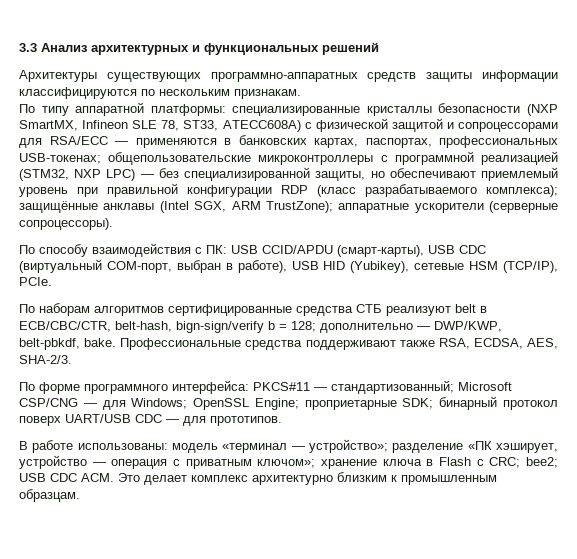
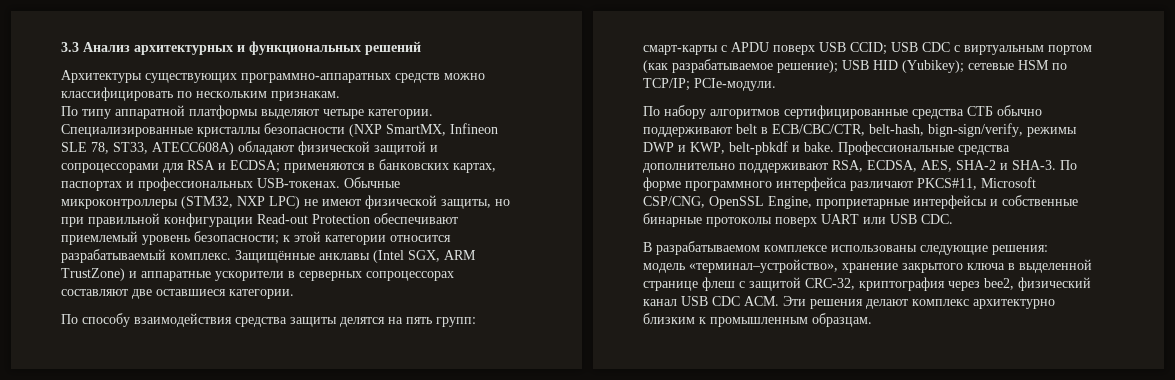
- Архитектуры существующих программно-аппаратных средств защиты информации классифицируются по нескольким признакам.
+ Архитектуры существующих программно-аппаратных средств можно классифицировать по нескольким признакам.
- По типу аппаратной платформы: специализированные кристаллы безопасности (NXP SmartMX, Infineon SLE 78, ST33, ATECC608A) с физической защитой и сопроцессорами для RSA/ECC — применяются в банковских картах, паспортах, профессиональных USB-токенах; общепользовательские микроконтроллеры с программной реализацией (STM32, NXP LPC) — без специализированной защиты, но обеспечивают приемлемый уровень при правильной конфигурации RDP (класс разрабатываемого комплекса); защищённые анклавы (Intel SGX, ARM TrustZone); аппаратные ускорители (серверные сопроцессоры).
- По способу взаимодействия с ПК: USB CCID/APDU (смарт-карты), USB CDC (виртуальный COM-порт, выбран в работе), USB HID (Yubikey), сетевые HSM (TCP/IP), PCIe.
- По наборам алгоритмов сертифицированные средства СТБ реализуют belt в ECB/CBC/CTR, belt-hash, bign-sign/verify b = 128; дополнительно — DWP/KWP, belt-pbkdf, bake.
+ По типу аппаратной платформы выделяют четыре категории. Специализированные кристаллы безопасности (NXP SmartMX, Infineon SLE 78, ST33, ATECC608A) обладают физической защитой и сопроцессорами для RSA и ECDSA; применяются в банковских картах, паспортах и профессиональных USB-токенах. Обычные микроконтроллеры (STM32, NXP LPC) не имеют физической защиты, но при правильной конфигурации Read-out Protection обеспечивают приемлемый уровень безопасности; к этой категории относится разрабатываемый комплекс. Защищённые анклавы (Intel SGX, ARM TrustZone) и аппаратные ускорители в серверных сопроцессорах составляют две оставшиеся категории.
+ По способу взаимодействия средства защиты делятся на пять групп: смарт-карты с APDU поверх USB CCID; USB CDC с виртуальным портом (как разрабатываемое решение); USB HID (Yubikey); сетевые HSM по TCP/IP; PCIe-модули.
+ По набору алгоритмов сертифицированные средства СТБ обычно поддерживают belt в ECB/CBC/CTR, belt-hash, bign-sign/verify, режимы DWP и KWP, belt-pbkdf и bake.
- Профессиональные средства поддерживают также RSA, ECDSA, AES, SHA-2/3.
- По форме программного интерфейса: PKCS#11 — стандартизованный; Microsoft CSP/CNG — для Windows; OpenSSL Engine; проприетарные SDK; бинарный протокол поверх UART/USB CDC — для прототипов.
- В работе использованы: модель «терминал — устройство»; разделение «ПК хэширует, устройство — операция с приватным ключом»; хранение ключа в Flash с CRC; bee2; USB CDC ACM. Это делает комплекс архитектурно близким к промышленным образцам.
+ Профессиональные средства дополнительно поддерживают RSA, ECDSA, AES, SHA-2 и SHA-3. По форме программного интерфейса различают PKCS#11, Microsoft CSP/CNG, OpenSSL Engine, проприетарные интерфейсы и собственные бинарные протоколы поверх UART или USB CDC.
+ В разрабатываемом комплексе использованы следующие решения: модель «терминал–устройство», хранение закрытого ключа в выделенной странице флеш с защитой CRC-32, криптография через bee2, физический канал USB CDC ACM. Эти решения делают комплекс архитектурно близким к промышленным образцам.

